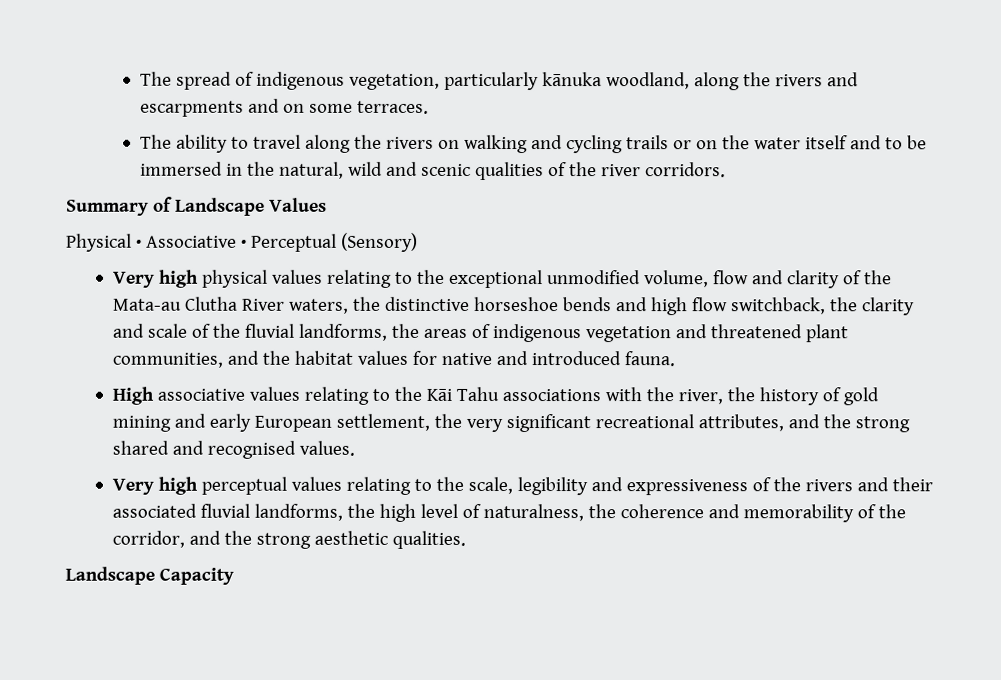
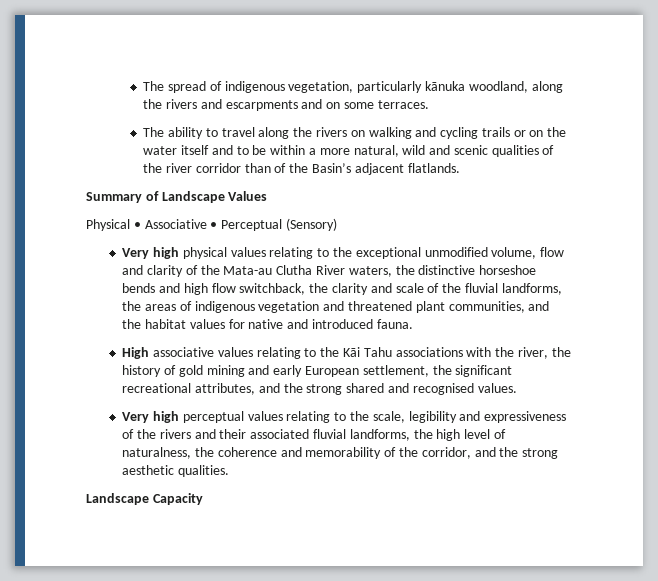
- The ability to travel along the rivers on walking and cycling trails or on the water itself and to be immersed in the natural, wild and scenic qualities of the river corridors.
+ The ability to travel along the rivers on walking and cycling trails or on the water itself and to be within a more natural, wild and scenic qualities of the river corridor than of the Basin’s adjacent flatlands.
- High associative values relating to the Kāi Tahu associations with the river, the history of gold mining and early European settlement, the very significant recreational attributes, and the strong shared and recognised values.
+ High associative values relating to the Kāi Tahu associations with the river, the history of gold mining and early European settlement, the significant recreational attributes, and the strong shared and recognised values.

